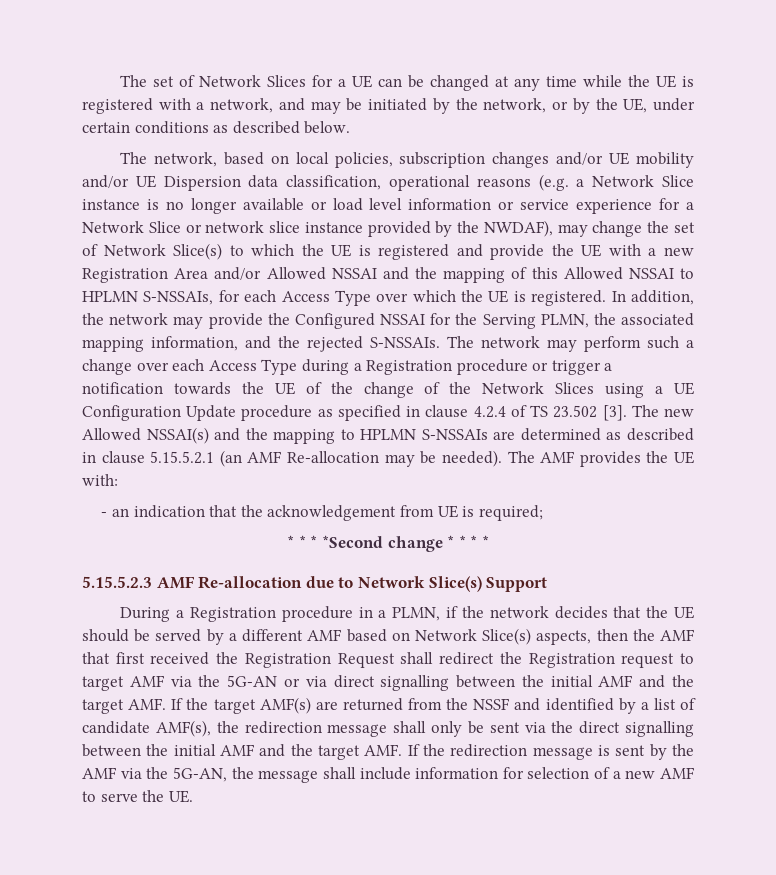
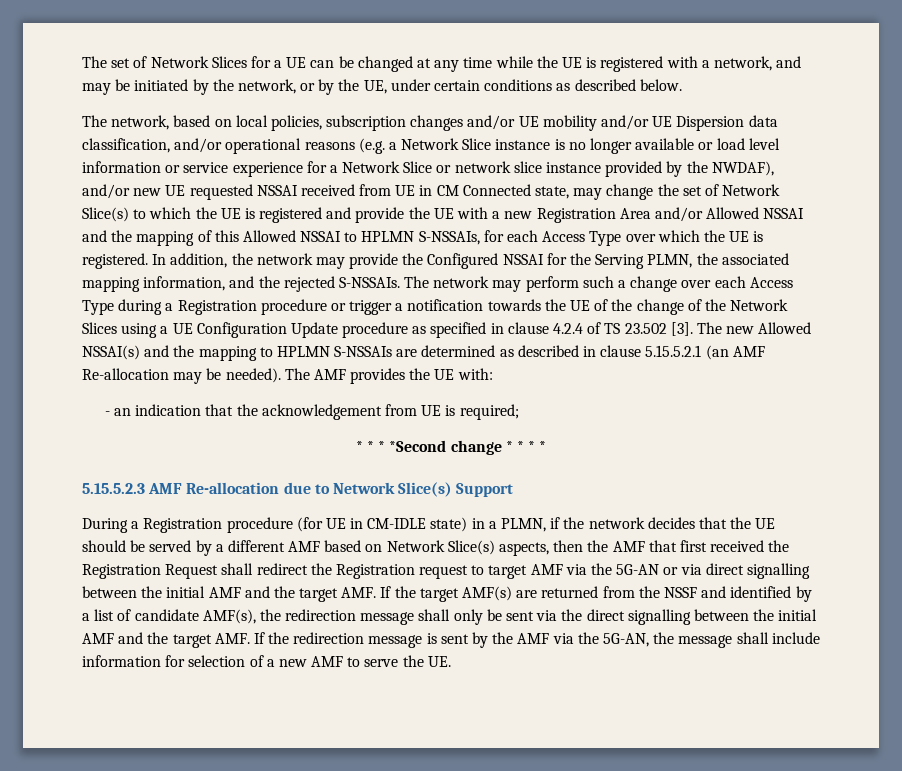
- The network, based on local policies, subscription changes and/or UE mobility and/or UE Dispersion data classification, operational reasons (e.g. a Network Slice instance is no longer available or load level information or service experience for a Network Slice or network slice instance provided by the NWDAF), may change the set of Network Slice(s) to which the UE is registered and provide the UE with a new Registration Area and/or Allowed NSSAI and the mapping of this Allowed NSSAI to HPLMN S-NSSAIs, for each Access Type over which the UE is registered.
+ The network, based on local policies, subscription changes and/or UE mobility and/or UE Dispersion data classification, and/or operational reasons (e.g. a Network Slice instance is no longer available or load level information or service experience for a Network Slice or network slice instance provided by the NWDAF), and/or new UE requested NSSAI received from UE in CM Connected state, may change the set of Network Slice(s) to which the UE is registered and provide the UE with a new Registration Area and/or Allowed NSSAI and the mapping of this Allowed NSSAI to HPLMN S-NSSAIs, for each Access Type over which the UE is registered.
- During a Registration procedure in a PLMN, if the network decides that the UE should be served by a different AMF based on Network Slice(s) aspects, then the AMF that first received the Registration Request shall redirect the Registration request to target AMF via the 5G-AN or via direct signalling between the initial AMF and the target AMF. If the target AMF(s) are returned from the NSSF and identified by a list of candidate AMF(s), the redirection message shall only be sent via the direct signalling between the initial AMF and the target AMF. If the redirection message is sent by the AMF via the 5G-AN, the message shall include information for selection of a new AMF to serve the UE.
+ During a Registration procedure (for UE in CM-IDLE state) in a PLMN, if the network decides that the UE should be served by a different AMF based on Network Slice(s) aspects, then the AMF that first received the Registration Request shall redirect the Registration request to target AMF via the 5G-AN or via direct signalling between the initial AMF and the target AMF. If the target AMF(s) are returned from the NSSF and identified by a list of candidate AMF(s), the redirection message shall only be sent via the direct signalling between the initial AMF and the target AMF. If the redirection message is sent by the AMF via the 5G-AN, the message shall include information for selection of a new AMF to serve the UE.

